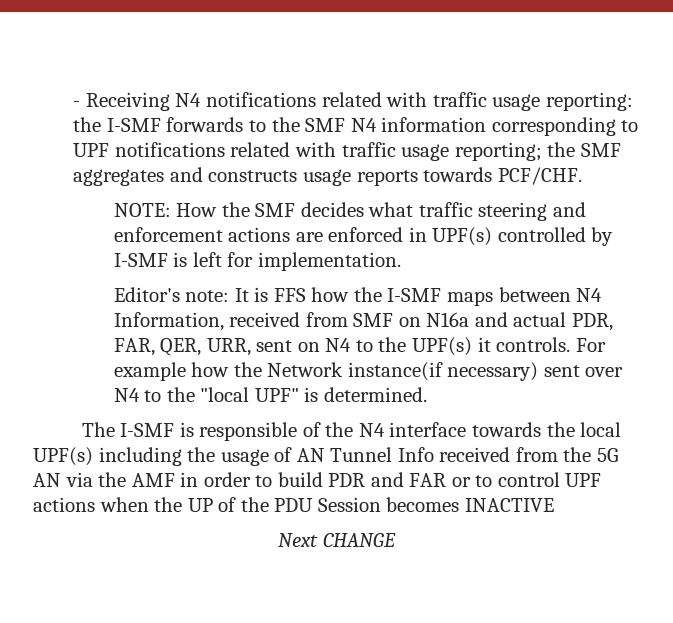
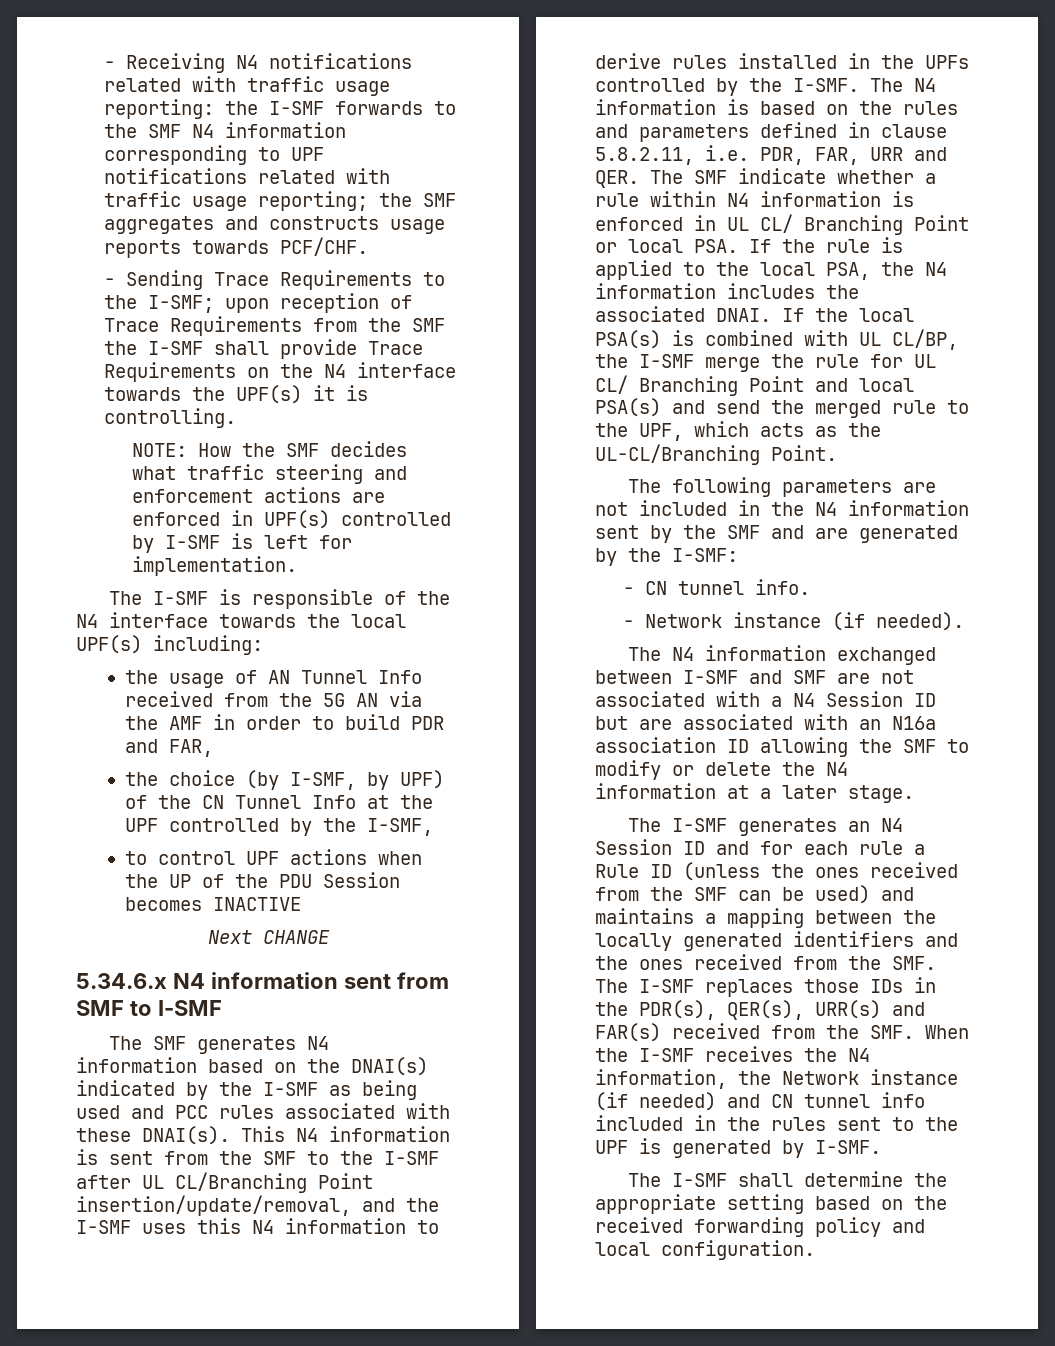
+ - Sending Trace Requirements to the I-SMF; upon reception of Trace Requirements from the SMF the I-SMF shall provide Trace Requirements on the N4 interface towards the UPF(s) it is controlling.
- Editor's note: It is FFS how the I-SMF maps between N4 Information, received from SMF on N16a and actual PDR, FAR, QER, URR, sent on N4 to the UPF(s) it controls. For example how the Network instance(if necessary) sent over N4 to the "local UPF" is determined.
- The I-SMF is responsible of the N4 interface towards the local UPF(s) including the usage of AN Tunnel Info received from the 5G AN via the AMF in order to build PDR and FAR or to control UPF actions when the UP of the PDU Session becomes INACTIVE
+ The I-SMF is responsible of the N4 interface towards the local UPF(s) including:
+ the usage of AN Tunnel Info received from the 5G AN via the AMF in order to build PDR and FAR,
+ the choice (by I-SMF, by UPF) of the CN Tunnel Info at the UPF controlled by the I-SMF,
+ to control UPF actions when the UP of the PDU Session becomes INACTIVE
+ 5.34.6.x N4 information sent from SMF to I-SMF
+ The SMF generates N4 information based on the DNAI(s) indicated by the I-SMF as being used and PCC rules associated with these DNAI(s). This N4 information is sent from the SMF to the I-SMF after UL CL/Branching Point insertion/update/removal, and the I-SMF uses this N4 information to derive rules installed in the UPFs controlled by the I-SMF. The N4 information is based on the rules and parameters defined in clause 5.8.2.11, i.e. PDR, FAR, URR and QER. The SMF indicate whether a rule within N4 information is enforced in UL CL/ Branching Point or local PSA. If the rule is applied to the local PSA, the N4 information includes the associated DNAI. If the local PSA(s) is combined with UL CL/BP, the I-SMF merge the rule for UL CL/ Branching Point and local PSA(s) and send the merged rule to the UPF, which acts as the UL-CL/Branching Point.
+ The following parameters are not included in the N4 information sent by the SMF and are generated by the I-SMF:
+ - CN tunnel info.
+ - Network instance (if needed).
+ The N4 information exchanged between I-SMF and SMF are not associated with a N4 Session ID but are associated with an N16a association ID allowing the SMF to modify or delete the N4 information at a later stage.
+ The I-SMF generates an N4 Session ID and for each rule a Rule ID (unless the ones received from the SMF can be used) and maintains a mapping between the locally generated identifiers and the ones received from the SMF. The I-SMF replaces those IDs in the PDR(s), QER(s), URR(s) and FAR(s) received from the SMF. When the I-SMF receives the N4 information, the Network instance (if needed) and CN tunnel info included in the rules sent to the UPF is generated by I-SMF.
+ The I-SMF shall determine the appropriate setting based on the received forwarding policy and local configuration.

